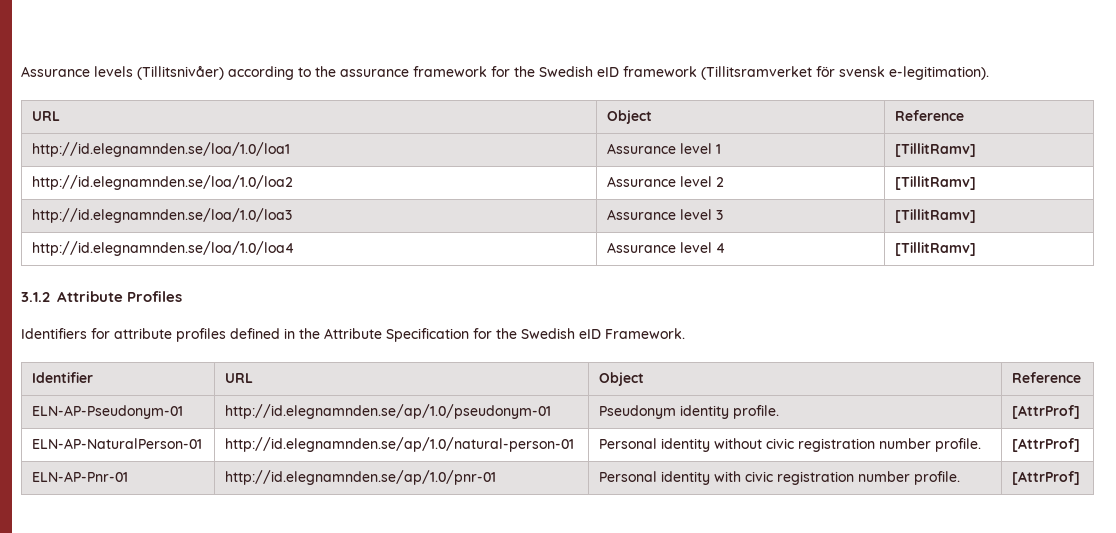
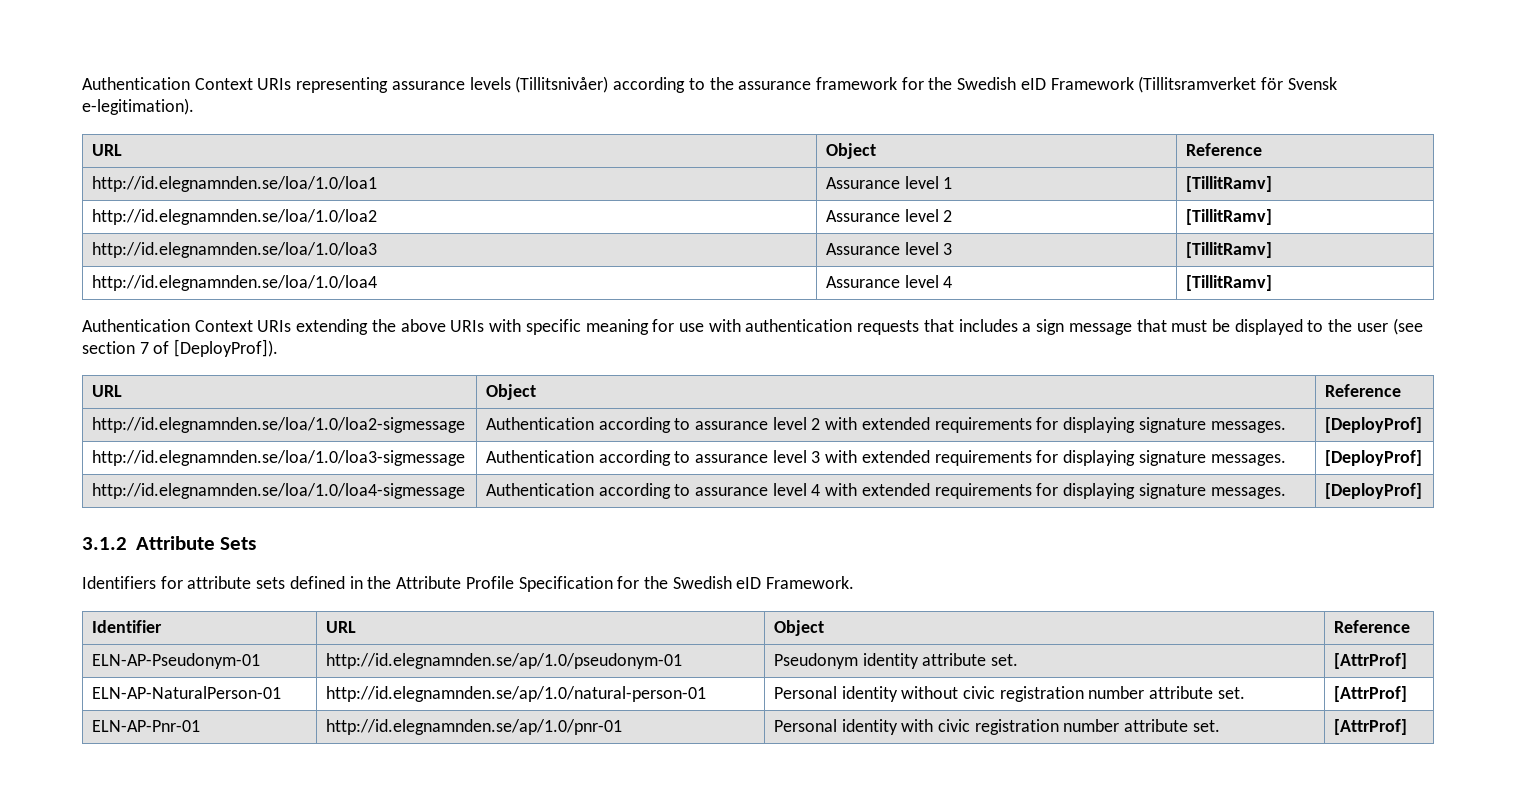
- Assurance levels (Tillitsnivåer) according to the assurance framework for the Swedish eID framework (Tillitsramverket för svensk e-legitimation).
+ Authentication Context URIs representing assurance levels (Tillitsnivåer) according to the assurance framework for the Swedish eID Framework (Tillitsramverket för Svensk e-legitimation).
+ Authentication Context URIs extending the above URIs with specific meaning for use with authentication requests that includes a sign message that must be displayed to the user (see section 7 of [DeployProf]).
+ URL | Object | Reference
+ http://id.elegnamnden.se/loa/1.0/loa2-sigmessage | Authentication according to assurance level 2 with extended requirements for displaying signature messages. | [DeployProf]
+ http://id.elegnamnden.se/loa/1.0/loa3-sigmessage | Authentication according to assurance level 3 with extended requirements for displaying signature messages. | [DeployProf]
+ http://id.elegnamnden.se/loa/1.0/loa4-sigmessage | Authentication according to assurance level 4 with extended requirements for displaying signature messages. | [DeployProf]
- 3.1.2 Attribute Profiles
+ 3.1.2 Attribute Sets
- Identifiers for attribute profiles defined in the Attribute Specification for the Swedish eID Framework.
+ Identifiers for attribute sets defined in the Attribute Profile Specification for the Swedish eID Framework.
- ELN-AP-Pseudonym-01 | http://id.elegnamnden.se/ap/1.0/pseudonym-01 | Pseudonym identity profile. | [AttrProf]
+ ELN-AP-Pseudonym-01 | http://id.elegnamnden.se/ap/1.0/pseudonym-01 | Pseudonym identity attribute set. | [AttrProf]
- ELN-AP-NaturalPerson-01 | http://id.elegnamnden.se/ap/1.0/natural-person-01 | Personal identity without civic registration number profile. | [AttrProf]
+ ELN-AP-NaturalPerson-01 | http://id.elegnamnden.se/ap/1.0/natural-person-01 | Personal identity without civic registration number attribute set. | [AttrProf]
- ELN-AP-Pnr-01 | http://id.elegnamnden.se/ap/1.0/pnr-01 | Personal identity with civic registration number profile. | [AttrProf]
+ ELN-AP-Pnr-01 | http://id.elegnamnden.se/ap/1.0/pnr-01 | Personal identity with civic registration number attribute set. | [AttrProf]

